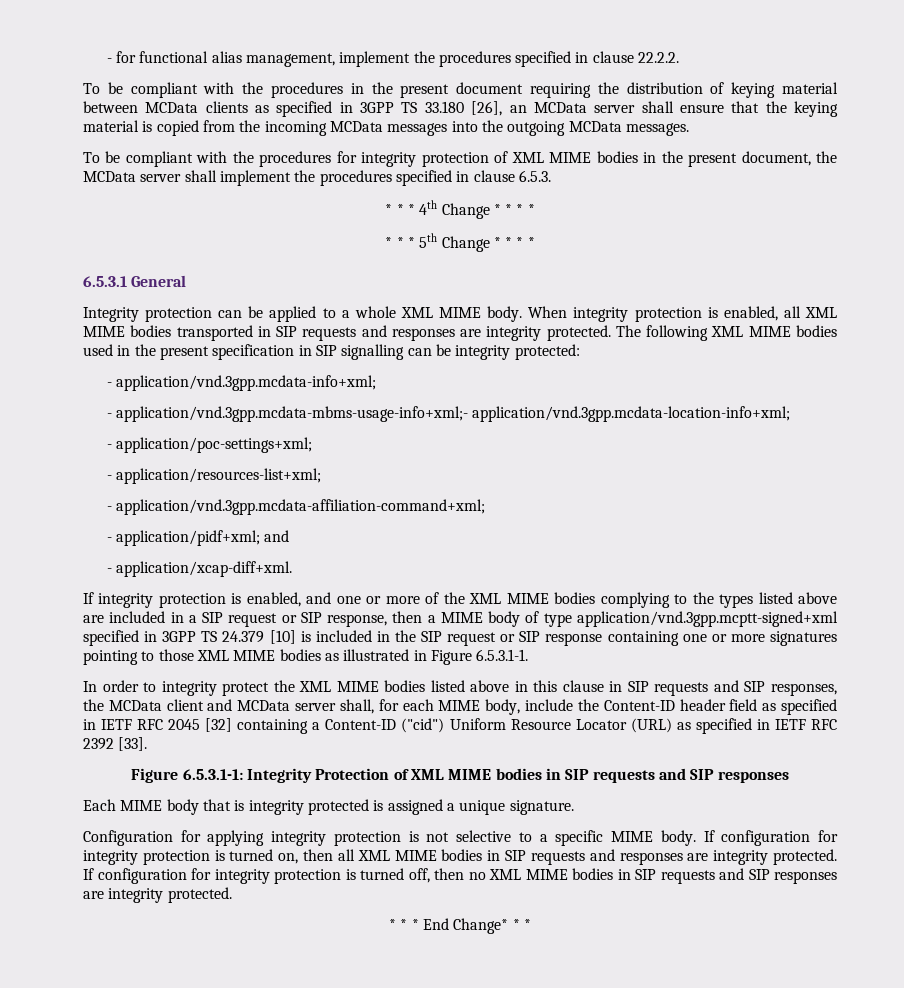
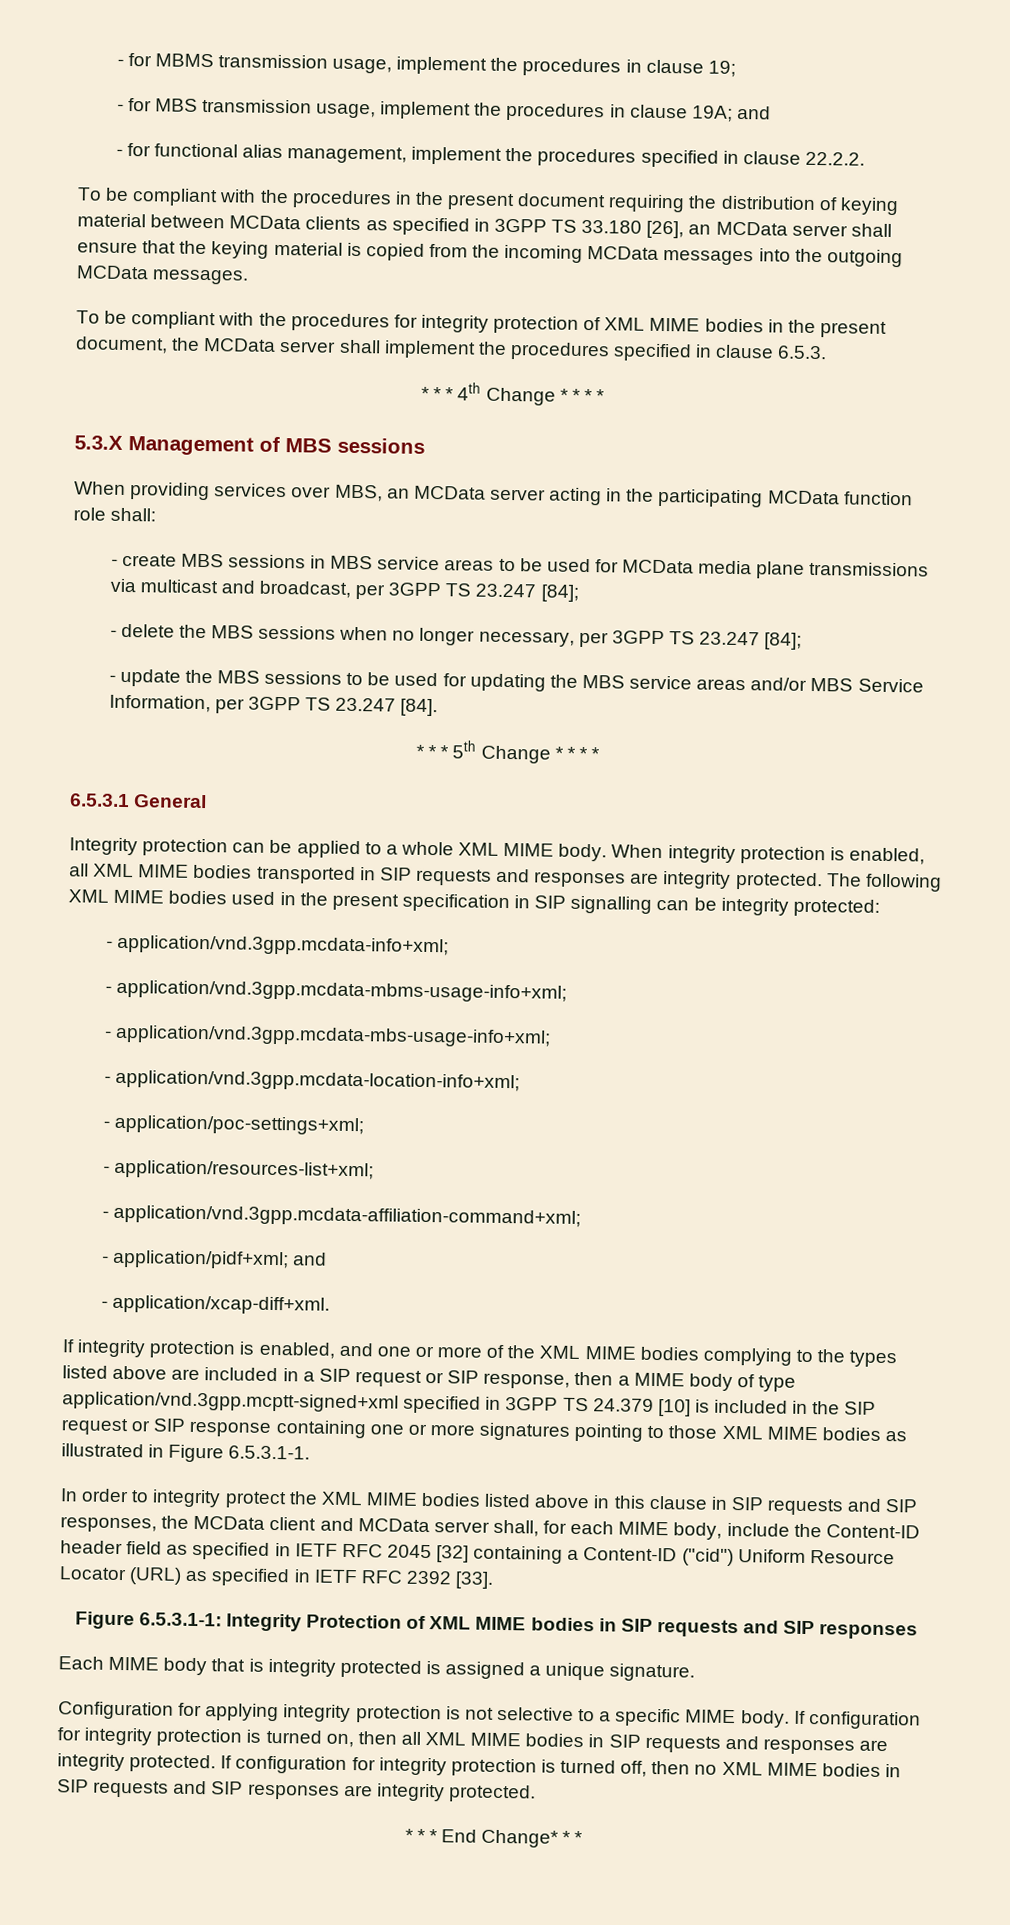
+ - for MBMS transmission usage, implement the procedures in clause 19;
+ - for MBS transmission usage, implement the procedures in clause 19A; and
+ 5.3.X Management of MBS sessions
+ When providing services over MBS, an MCData server acting in the participating MCData function role shall:
+ - create MBS sessions in MBS service areas to be used for MCData media plane transmissions via multicast and broadcast, per 3GPP TS 23.247 [84];
+ - delete the MBS sessions when no longer necessary, per 3GPP TS 23.247 [84];
+ - update the MBS sessions to be used for updating the MBS service areas and/or MBS Service Information, per 3GPP TS 23.247 [84].
- - application/vnd.3gpp.mcdata-mbms-usage-info+xml;- application/vnd.3gpp.mcdata-location-info+xml;
+ - application/vnd.3gpp.mcdata-mbms-usage-info+xml;
+ - application/vnd.3gpp.mcdata-mbs-usage-info+xml;
+ - application/vnd.3gpp.mcdata-location-info+xml;

